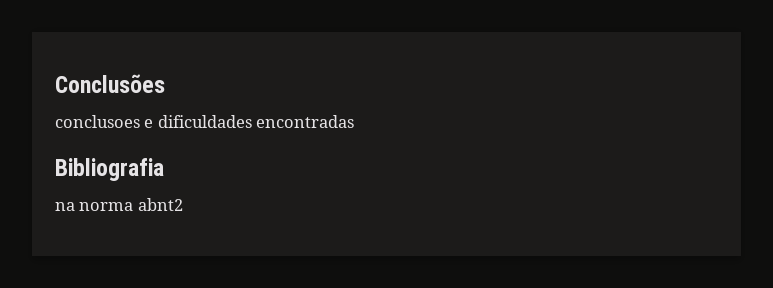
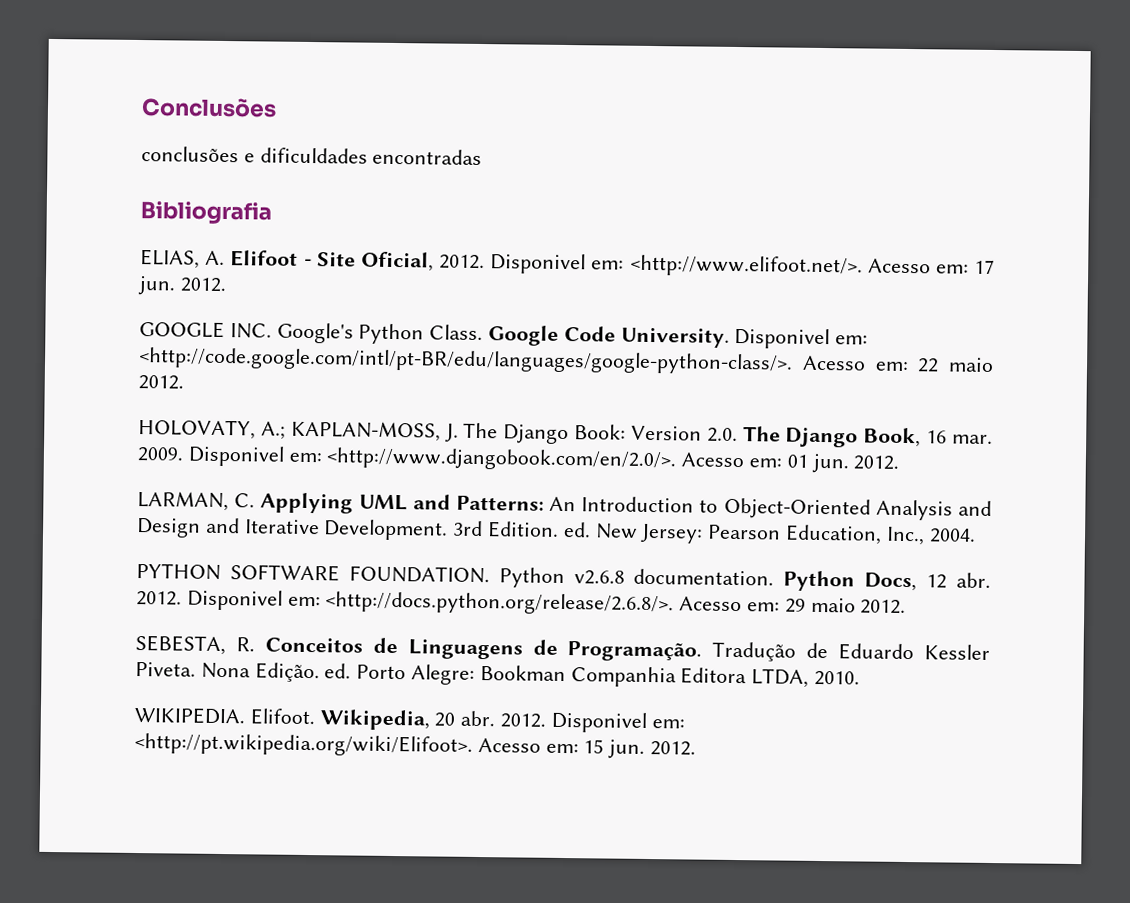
- conclusoes e dificuldades encontradas
+ conclusões e dificuldades encontradas
- na norma abnt2
+ ELIAS, A. Elifoot - Site Oficial, 2012. Disponivel em: <http://www.elifoot.net/>. Acesso em: 17 jun. 2012.
+ GOOGLE INC. Google's Python Class. Google Code University. Disponivel em: <http://code.google.com/intl/pt-BR/edu/languages/google-python-class/>. Acesso em: 22 maio 2012.
+ HOLOVATY, A.; KAPLAN-MOSS, J. The Django Book: Version 2.0. The Django Book, 16 mar. 2009. Disponivel em: <http://www.djangobook.com/en/2.0/>. Acesso em: 01 jun. 2012.
+ LARMAN, C. Applying UML and Patterns: An Introduction to Object-Oriented Analysis and Design and Iterative Development. 3rd Edition. ed. New Jersey: Pearson Education, Inc., 2004.
+ PYTHON SOFTWARE FOUNDATION. Python v2.6.8 documentation. Python Docs, 12 abr. 2012. Disponivel em: <http://docs.python.org/release/2.6.8/>. Acesso em: 29 maio 2012.
+ SEBESTA, R. Conceitos de Linguagens de Programação. Tradução de Eduardo Kessler Piveta. Nona Edição. ed. Porto Alegre: Bookman Companhia Editora LTDA, 2010.
+ WIKIPEDIA. Elifoot. Wikipedia, 20 abr. 2012. Disponivel em: <http://pt.wikipedia.org/wiki/Elifoot>. Acesso em: 15 jun. 2012.

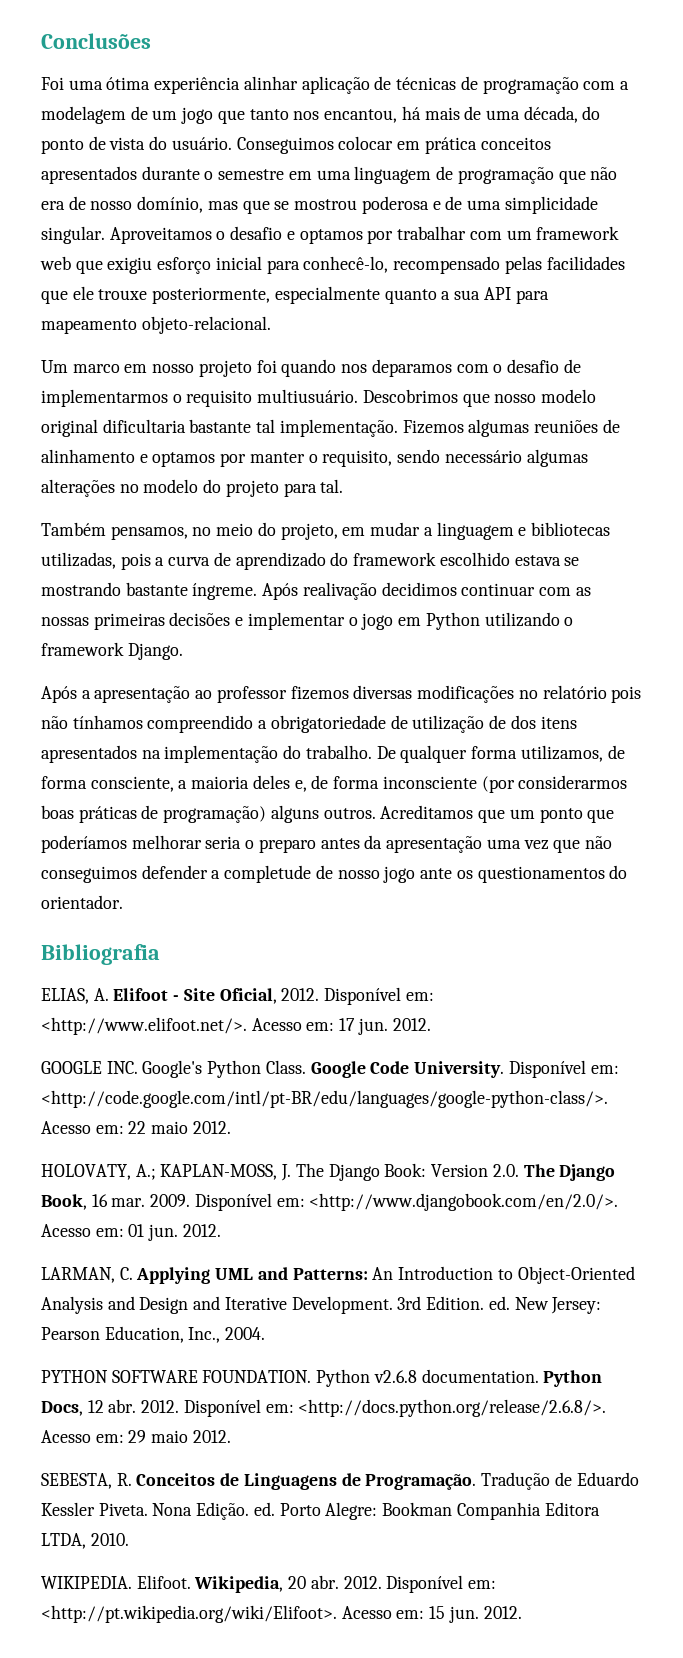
- conclusões e dificuldades encontradas
+ Foi uma ótima experiência alinhar aplicação de técnicas de programação com a modelagem de um jogo que tanto nos encantou, há mais de uma década, do ponto de vista do usuário. Conseguimos colocar em prática conceitos apresentados durante o semestre em uma linguagem de programação que não era de nosso domínio, mas que se mostrou poderosa e de uma simplicidade singular. Aproveitamos o desafio e optamos por trabalhar com um framework web que exigiu esforço inicial para conhecê-lo, recompensado pelas facilidades que ele trouxe posteriormente, especialmente quanto a sua API para mapeamento objeto-relacional.
+ Um marco em nosso projeto foi quando nos deparamos com o desafio de implementarmos o requisito multiusuário. Descobrimos que nosso modelo original dificultaria bastante tal implementação. Fizemos algumas reuniões de alinhamento e optamos por manter o requisito, sendo necessário algumas alterações no modelo do projeto para tal.
+ Também pensamos, no meio do projeto, em mudar a linguagem e bibliotecas utilizadas, pois a curva de aprendizado do framework escolhido estava se mostrando bastante íngreme. Após realivação decidimos continuar com as nossas primeiras decisões e implementar o jogo em Python utilizando o framework Django.
+ Após a apresentação ao professor fizemos diversas modificações no relatório pois não tínhamos compreendido a obrigatoriedade de utilização de dos itens apresentados na implementação do trabalho. De qualquer forma utilizamos, de forma consciente, a maioria deles e, de forma inconsciente (por considerarmos boas práticas de programação) alguns outros. Acreditamos que um ponto que poderíamos melhorar seria o preparo antes da apresentação uma vez que não conseguimos defender a completude de nosso jogo ante os questionamentos do orientador.
- Disponivel em: <http://www.elifoot.net/>. Acesso em: 17 jun.
+ Disponível em: <http://www.elifoot.net/>. Acesso em: 17 jun.
- Disponivel em: <http://code.google.com/intl/pt-BR/edu/languages/google-python-class/>. Acesso em: 22 maio 2012.
+ Disponível em: <http://code.google.com/intl/pt-BR/edu/languages/google-python-class/>. Acesso em: 22 maio 2012.
- Disponivel em: <http://www.djangobook.com/en/2.0/>. Acesso em: 01 jun.
+ Disponível em: <http://www.djangobook.com/en/2.0/>. Acesso em: 01 jun.
- Disponivel em: <http://docs.python.org/release/2.6.8/>. Acesso em: 29 maio 2012.
+ Disponível em: <http://docs.python.org/release/2.6.8/>. Acesso em: 29 maio 2012.
- Disponivel em: <http://pt.wikipedia.org/wiki/Elifoot>. Acesso em: 15 jun.
+ Disponível em: <http://pt.wikipedia.org/wiki/Elifoot>. Acesso em: 15 jun.

